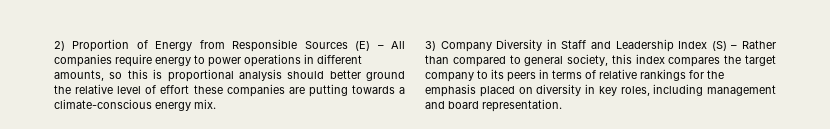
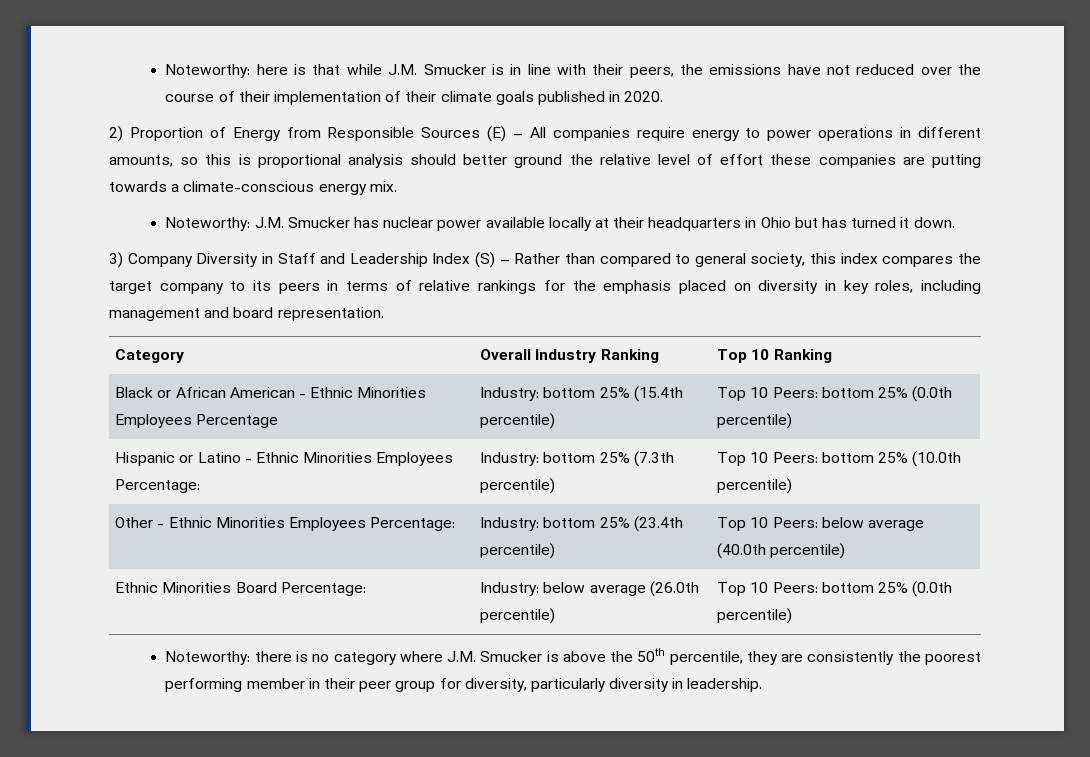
+ Noteworthy: here is that while J.M. Smucker is in line with their peers, the emissions have not reduced over the course of their implementation of their climate goals published in 2020.
+ Noteworthy: J.M. Smucker has nuclear power available locally at their headquarters in Ohio but has turned it down.
+ Category | Overall Industry Ranking | Top 10 Ranking
+ Black or African American - Ethnic Minorities Employees Percentage | Industry: bottom 25% (15.4th percentile) | Top 10 Peers: bottom 25% (0.0th percentile)
+ Hispanic or Latino - Ethnic Minorities Employees Percentage: | Industry: bottom 25% (7.3th percentile) | Top 10 Peers: bottom 25% (10.0th percentile)
+ Other - Ethnic Minorities Employees Percentage: | Industry: bottom 25% (23.4th percentile) | Top 10 Peers: below average (40.0th percentile)
+ Ethnic Minorities Board Percentage: | Industry: below average (26.0th percentile) | Top 10 Peers: bottom 25% (0.0th percentile)
+ Noteworthy: there is no category where J.M. Smucker is above the 50th percentile, they are consistently the poorest performing member in their peer group for diversity, particularly diversity in leadership.

